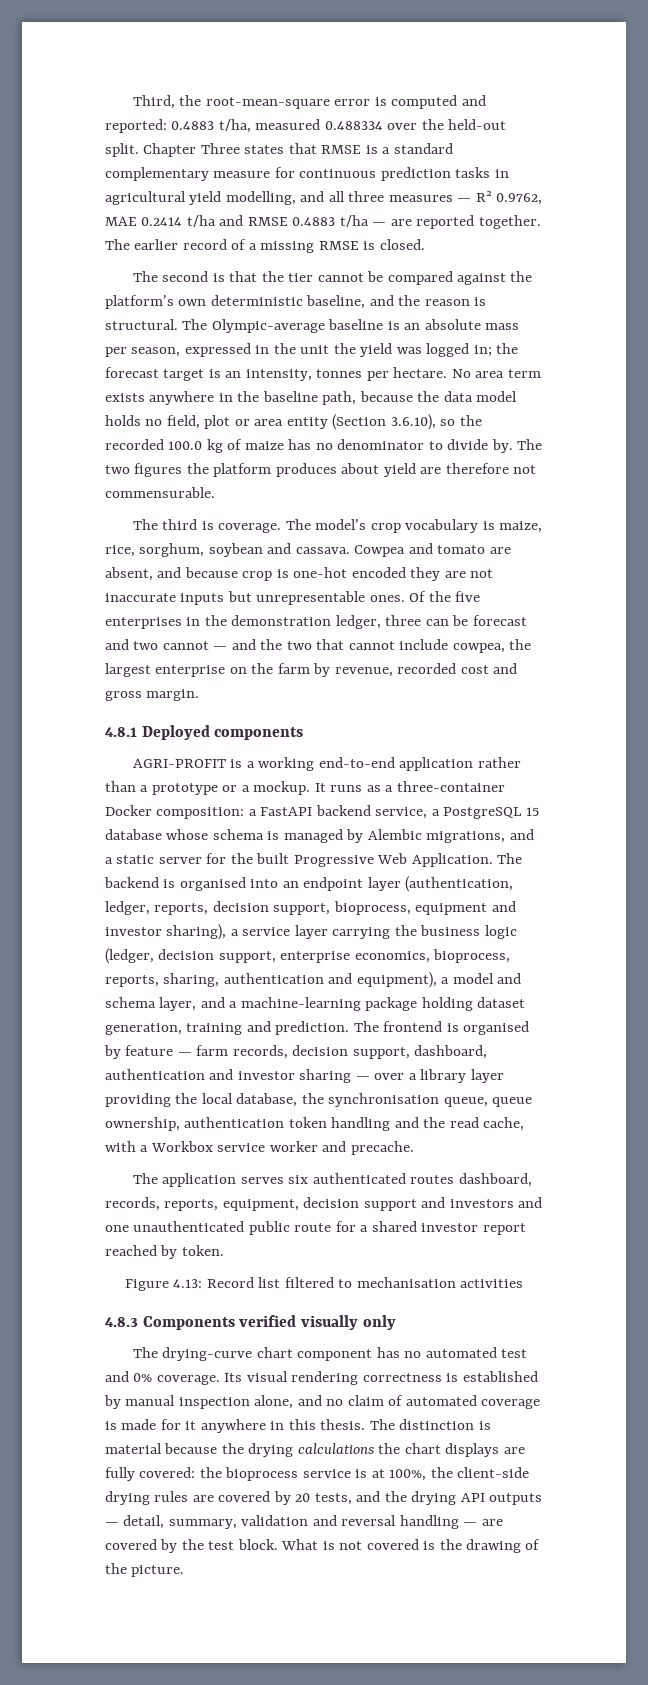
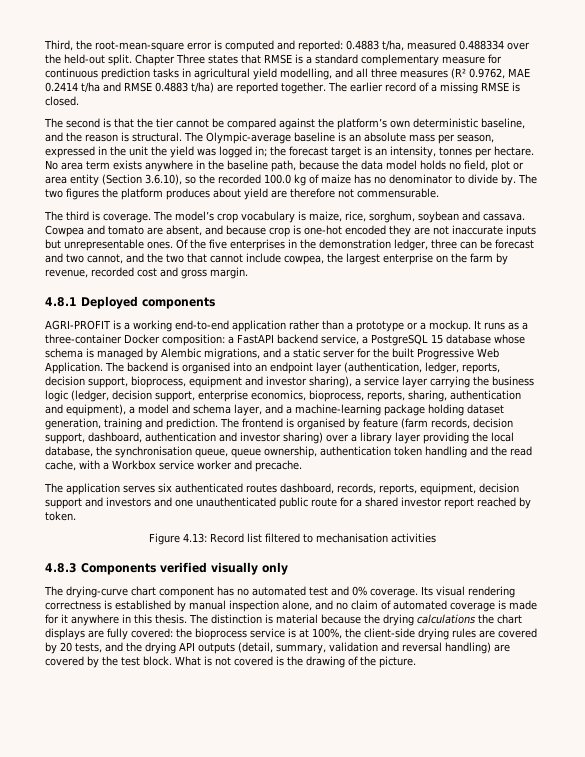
- Chapter Three states that RMSE is a standard complementary measure for continuous prediction tasks in agricultural yield modelling, and all three measures — R² 0.9762, MAE 0.2414 t/ha and RMSE 0.4883 t/ha — are reported together.
+ Chapter Three states that RMSE is a standard complementary measure for continuous prediction tasks in agricultural yield modelling, and all three measures (R² 0.9762, MAE 0.2414 t/ha and RMSE 0.4883 t/ha) are reported together.
- Of the five enterprises in the demonstration ledger, three can be forecast and two cannot — and the two that cannot include cowpea, the largest enterprise on the farm by revenue, recorded cost and gross margin.
+ Of the five enterprises in the demonstration ledger, three can be forecast and two cannot, and the two that cannot include cowpea, the largest enterprise on the farm by revenue, recorded cost and gross margin.
- The frontend is organised by feature — farm records, decision support, dashboard, authentication and investor sharing — over a library layer providing the local database, the synchronisation queue, queue ownership, authentication token handling and the read cache, with a Workbox service worker and precache.
+ The frontend is organised by feature (farm records, decision support, dashboard, authentication and investor sharing) over a library layer providing the local database, the synchronisation queue, queue ownership, authentication token handling and the read cache, with a Workbox service worker and precache.
- The distinction is material because the drying calculations the chart displays are fully covered: the bioprocess service is at 100%, the client-side drying rules are covered by 20 tests, and the drying API outputs — detail, summary, validation and reversal handling — are covered by the test block.
+ The distinction is material because the drying calculations the chart displays are fully covered: the bioprocess service is at 100%, the client-side drying rules are covered by 20 tests, and the drying API outputs (detail, summary, validation and reversal handling) are covered by the test block.

